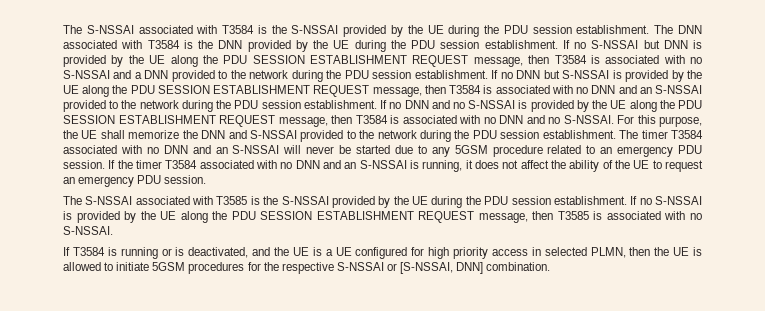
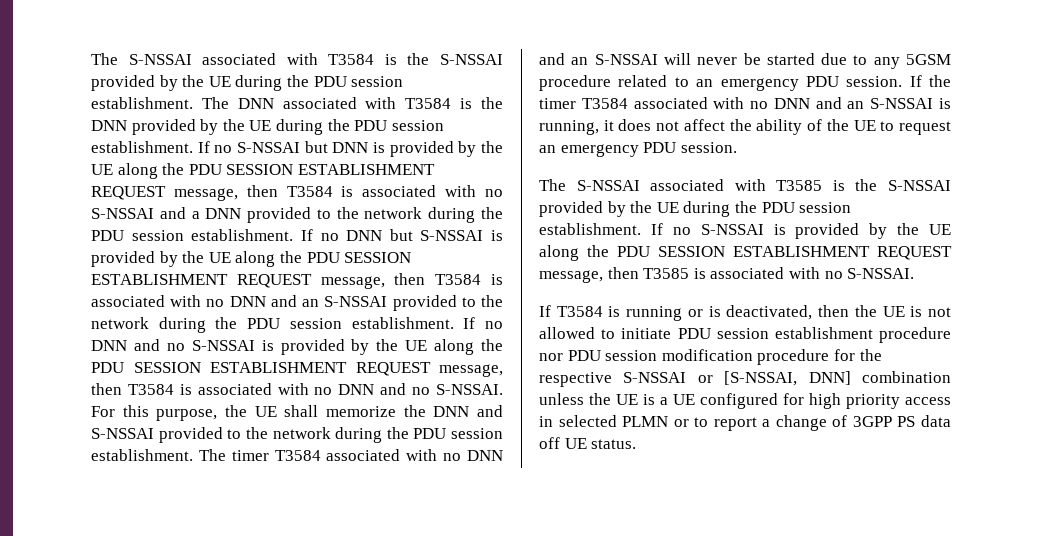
- If T3584 is running or is deactivated, and the UE is a UE configured for high priority access in selected PLMN, then the UE is allowed to initiate 5GSM procedures for the respective S-NSSAI or [S-NSSAI, DNN] combination.
+ If T3584 is running or is deactivated, then the UE is not allowed to initiate PDU session establishment procedure nor PDU session modification procedure for the respective S-NSSAI or [S-NSSAI, DNN] combination unless the UE is a UE configured for high priority access in selected PLMN or to report a change of 3GPP PS data off UE status.

